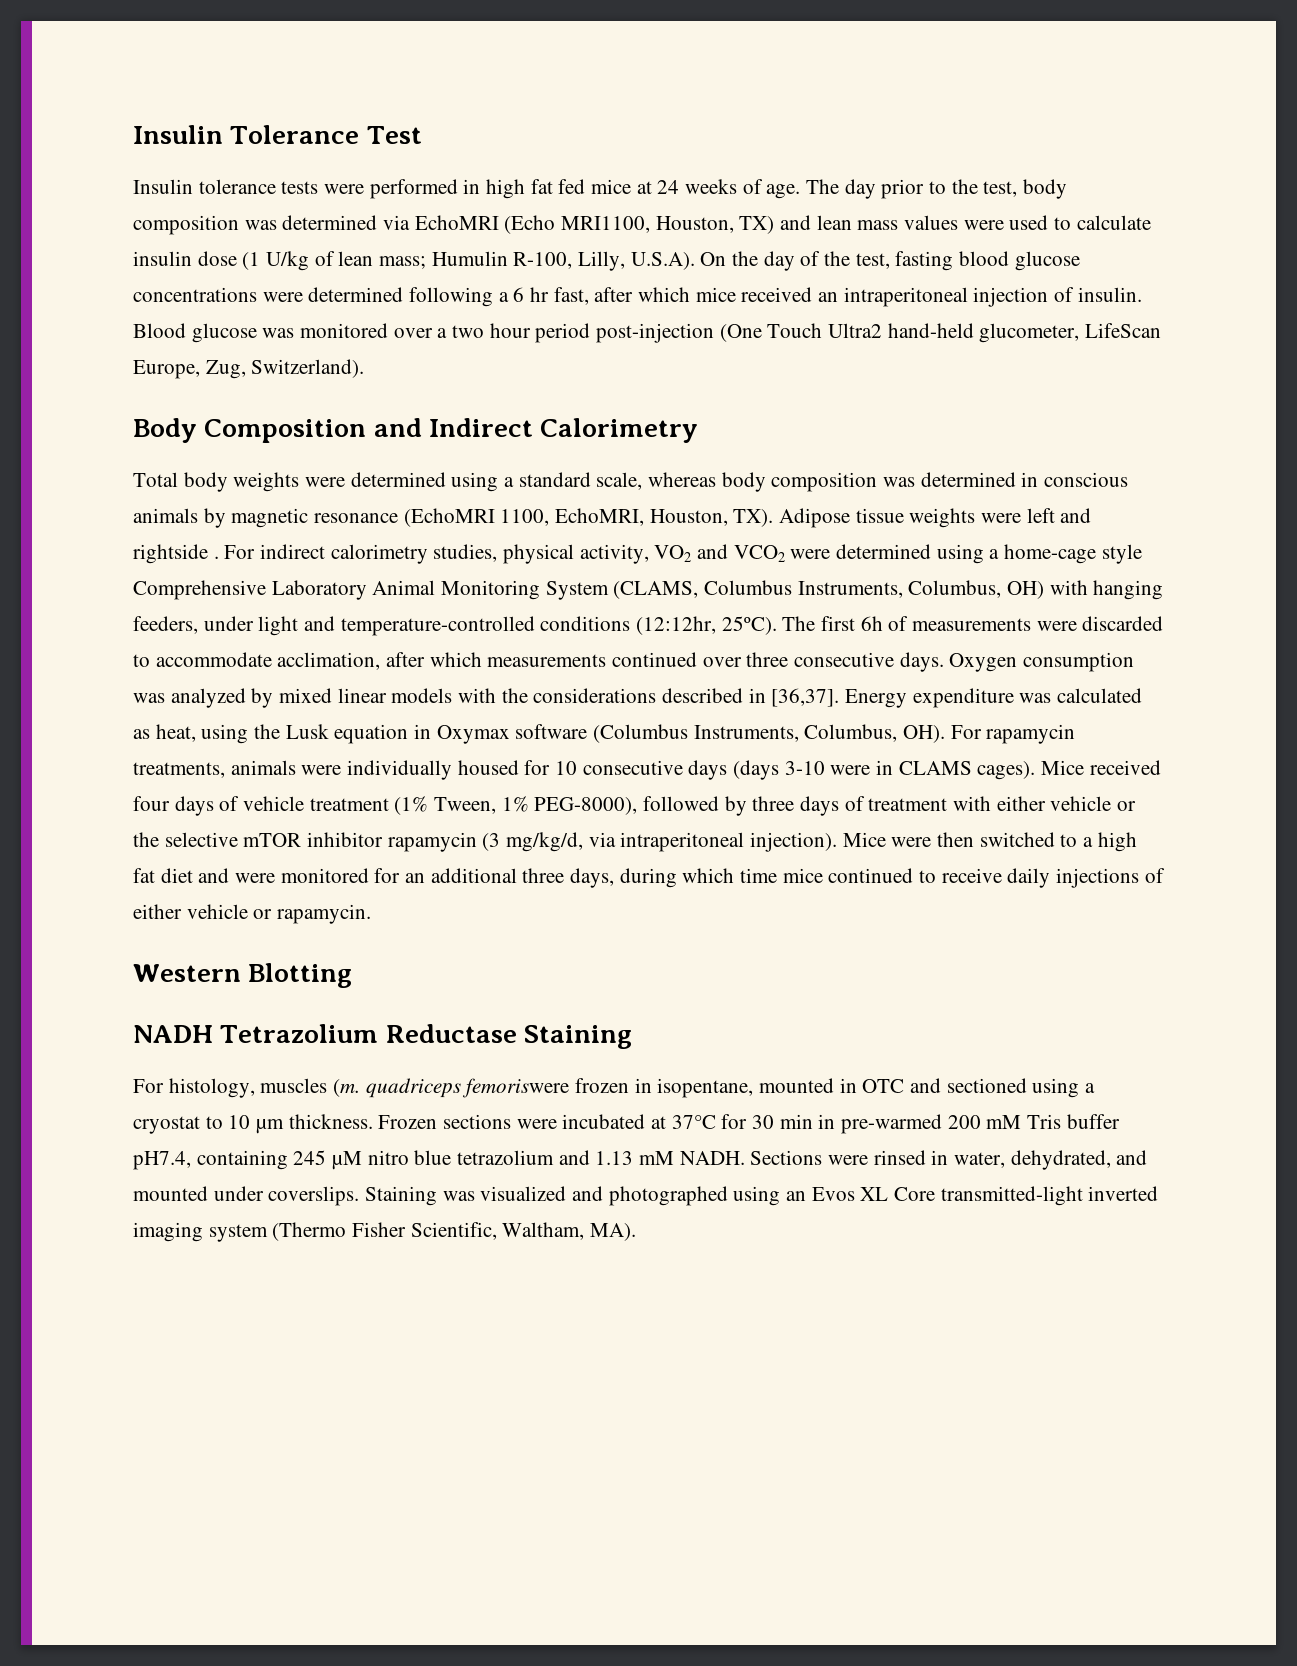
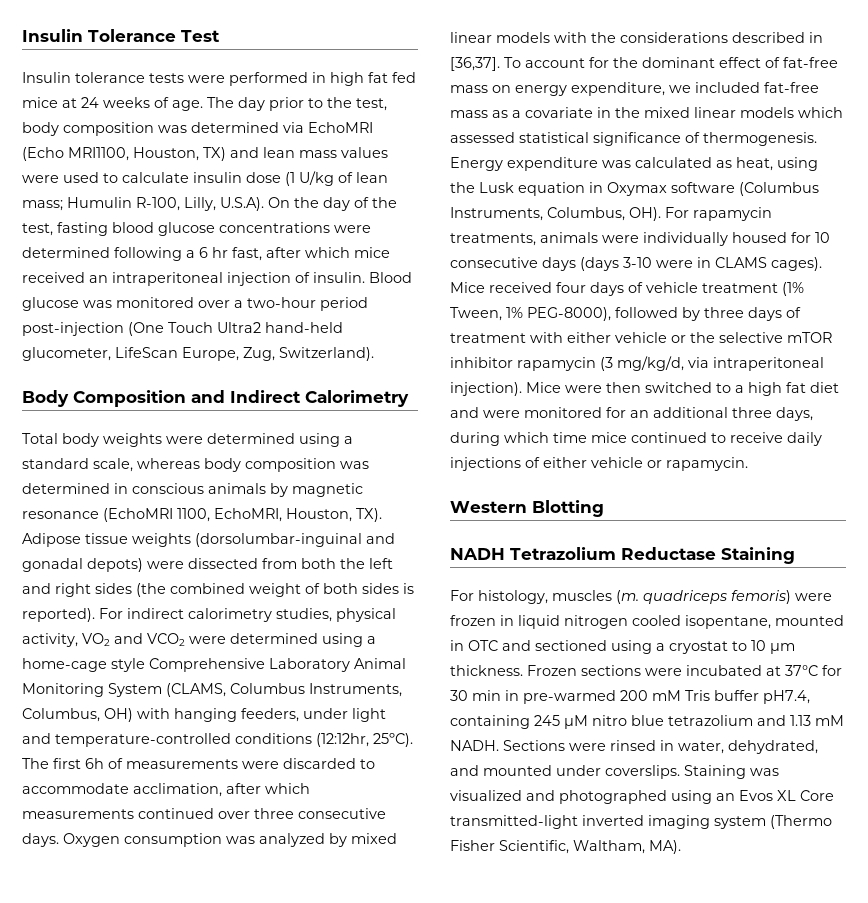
- Blood glucose was monitored over a two hour period post-injection (One Touch Ultra2 hand-held glucometer, LifeScan Europe, Zug, Switzerland).
+ Blood glucose was monitored over a two-hour period post-injection (One Touch Ultra2 hand-held glucometer, LifeScan Europe, Zug, Switzerland).
- Total body weights were determined using a standard scale, whereas body composition was determined in conscious animals by magnetic resonance (EchoMRI 1100, EchoMRI, Houston, TX). Adipose tissue weights were left and rightside .
+ Total body weights were determined using a standard scale, whereas body composition was determined in conscious animals by magnetic resonance (EchoMRI 1100, EchoMRI, Houston, TX). Adipose tissue weights (dorsolumbar-inguinal and gonadal depots) were dissected from both the left and right sides (the combined weight of both sides is reported).
+ To account for the dominant effect of fat-free mass on energy expenditure, we included fat-free mass as a covariate in the mixed linear models which assessed statistical significance of thermogenesis.
- For histology, muscles (m. quadriceps femoriswere frozen in isopentane, mounted in OTC and sectioned using a cryostat to 10 µm thickness.
+ For histology, muscles (m. quadriceps femoris) were frozen in liquid nitrogen cooled isopentane, mounted in OTC and sectioned using a cryostat to 10 µm thickness.

